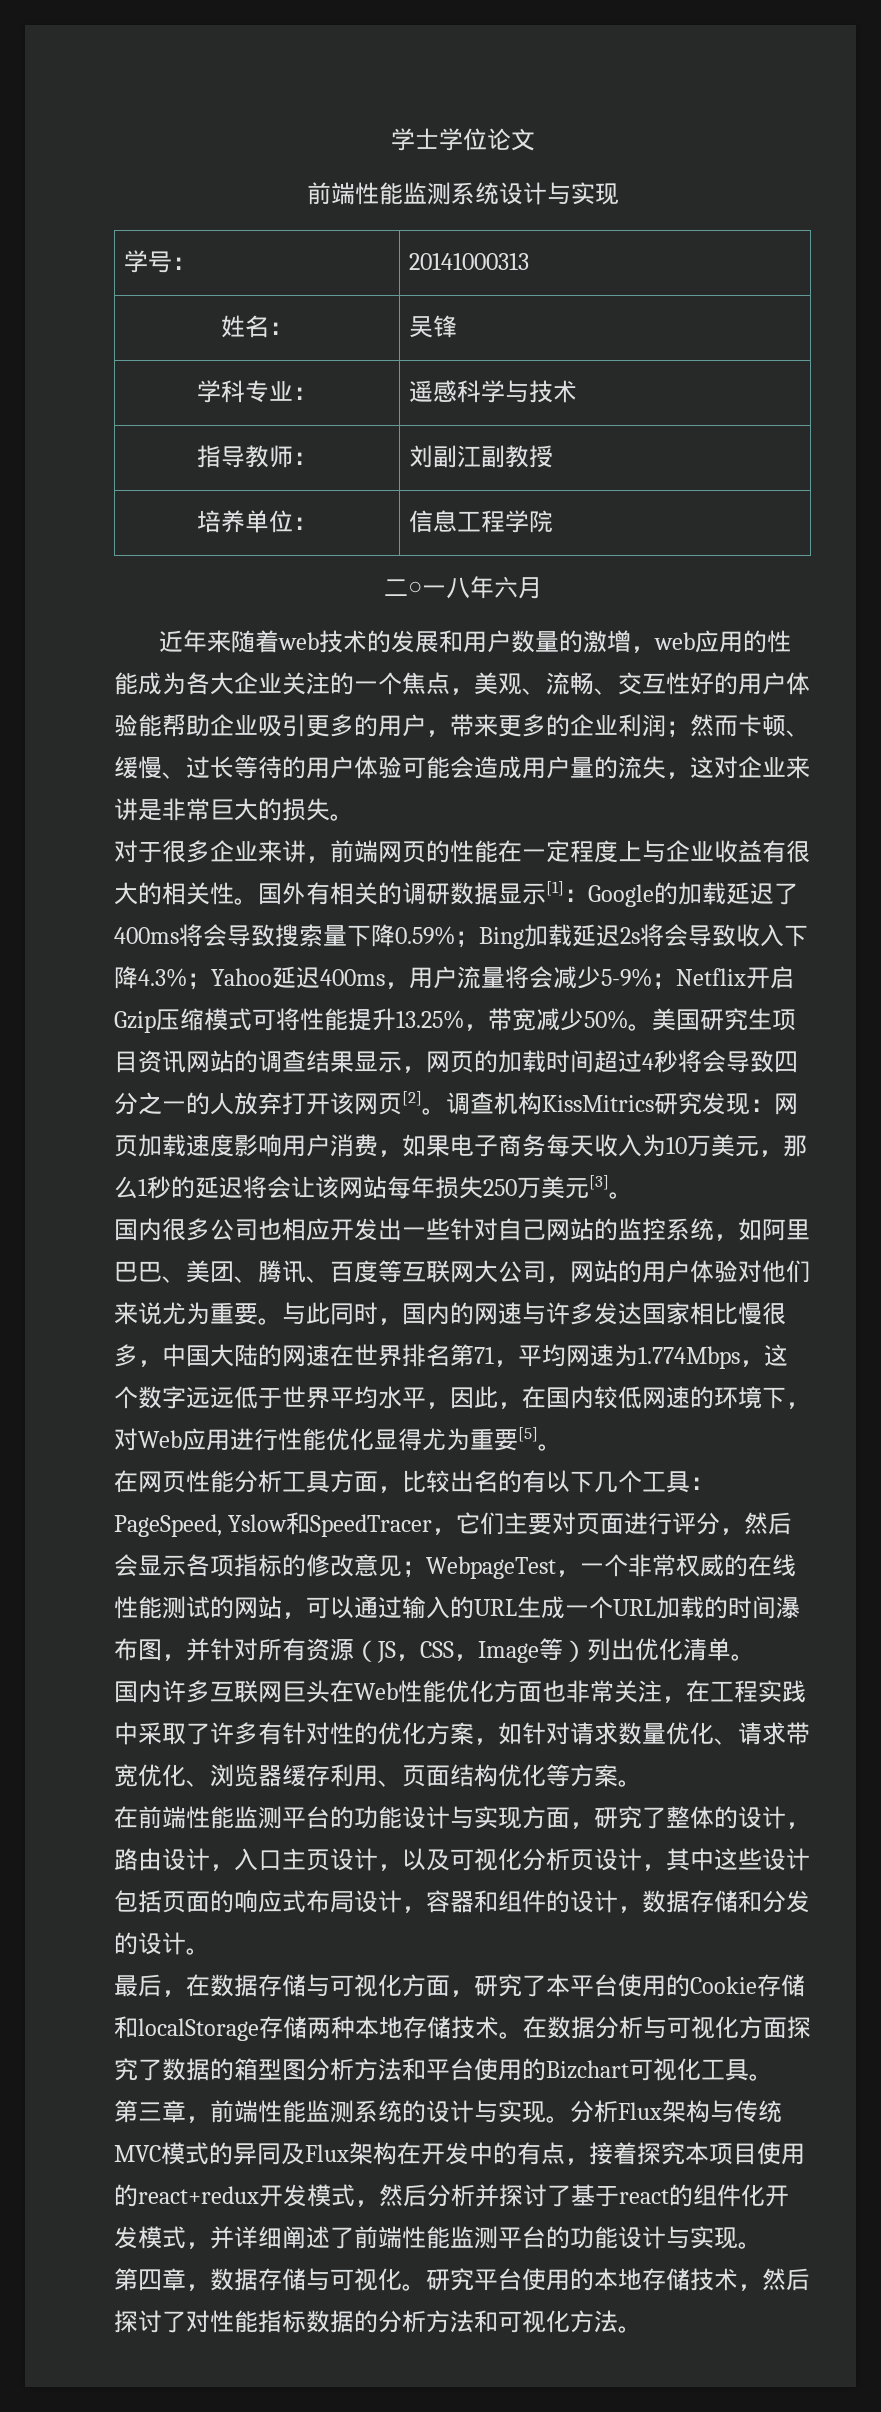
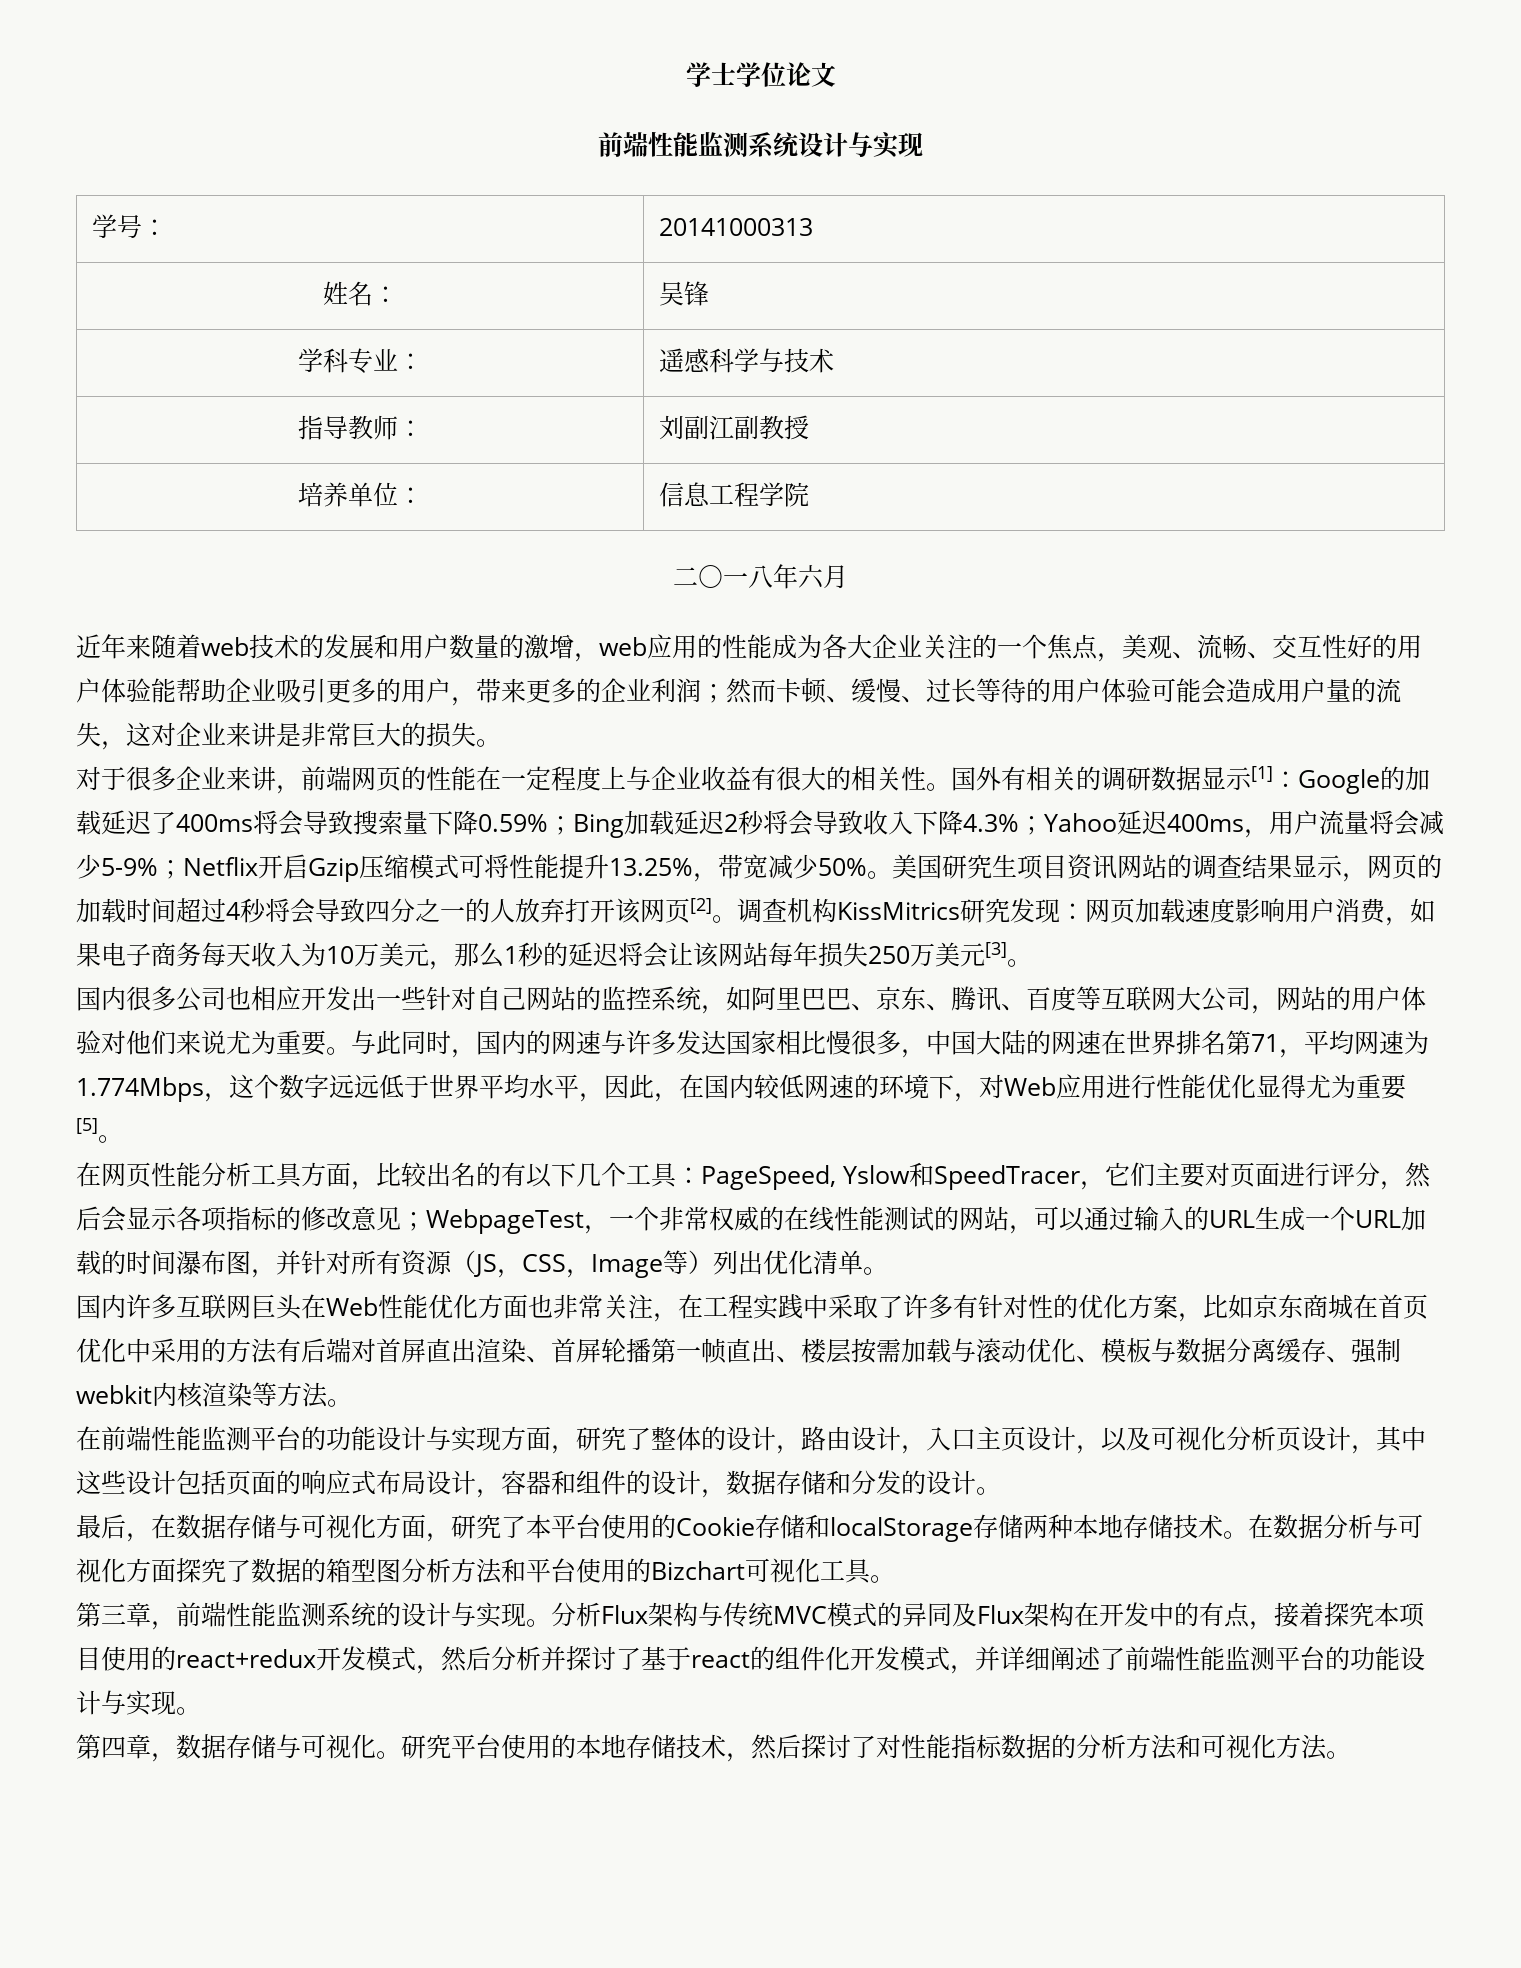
- 国外有相关的调研数据显示[1]：Google的加载延迟了400ms将会导致搜索量下降0.59%；Bing加载延迟2s将会导致收入下降4.3%；Yahoo延迟400ms，用户流量将会减少5-9%；Netflix开启Gzip压缩模式可将性能提升13.25%，带宽减少50%。
+ 国外有相关的调研数据显示[1]：Google的加载延迟了400ms将会导致搜索量下降0.59%；Bing加载延迟2秒将会导致收入下降4.3%；Yahoo延迟400ms，用户流量将会减少5-9%；Netflix开启Gzip压缩模式可将性能提升13.25%，带宽减少50%。
- 国内很多公司也相应开发出一些针对自己网站的监控系统，如阿里巴巴、美团、腾讯、百度等互联网大公司，网站的用户体验对他们来说尤为重要。
+ 国内很多公司也相应开发出一些针对自己网站的监控系统，如阿里巴巴、京东、腾讯、百度等互联网大公司，网站的用户体验对他们来说尤为重要。
- 国内许多互联网巨头在Web性能优化方面也非常关注，在工程实践中采取了许多有针对性的优化方案，如针对请求数量优化、请求带宽优化、浏览器缓存利用、页面结构优化等方案。
+ 国内许多互联网巨头在Web性能优化方面也非常关注，在工程实践中采取了许多有针对性的优化方案，比如京东商城在首页优化中采用的方法有后端对首屏直出渲染、首屏轮播第一帧直出、楼层按需加载与滚动优化、模板与数据分离缓存、强制webkit内核渲染等方法。

